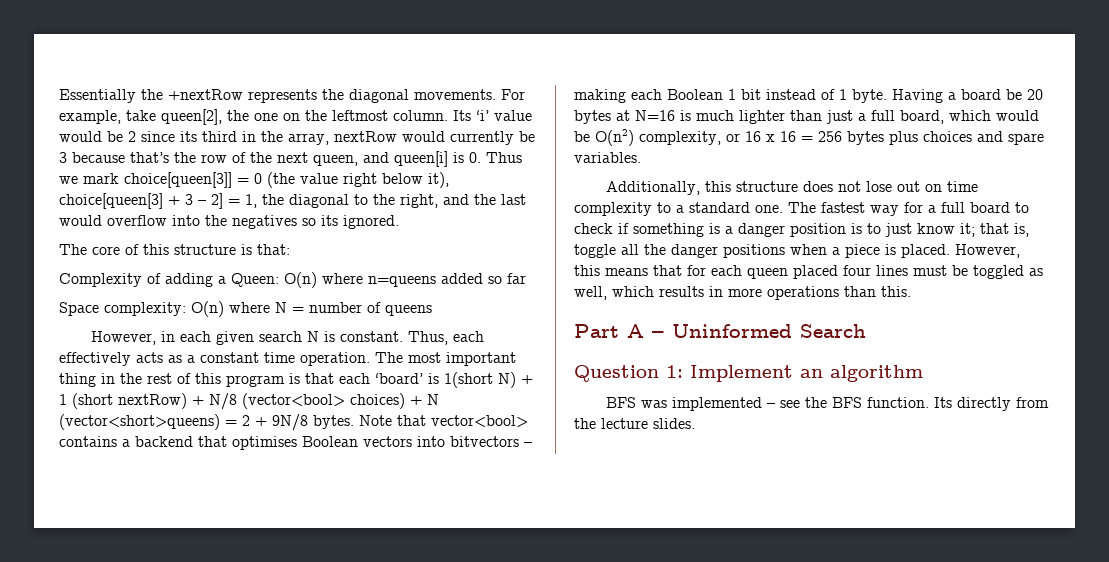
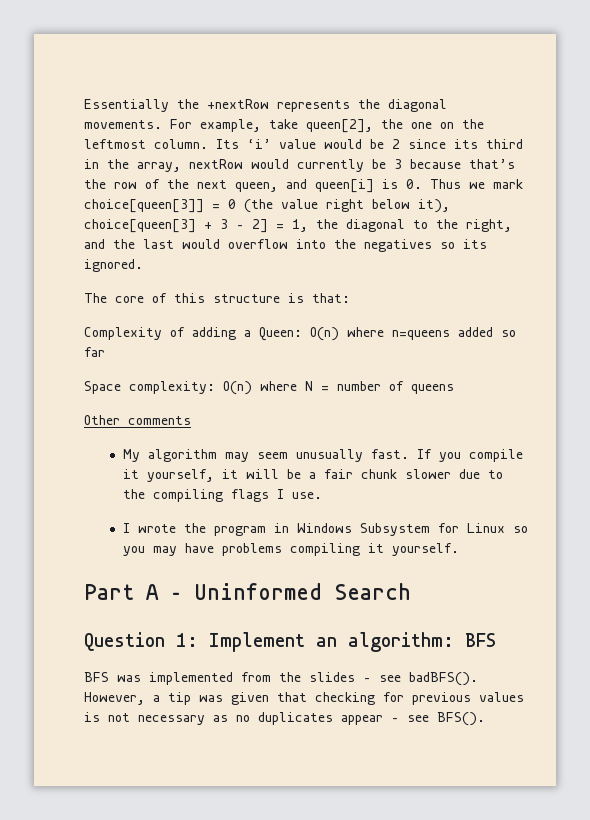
- However, in each given search N is constant. Thus, each effectively acts as a constant time operation. The most important thing in the rest of this program is that each ‘board’ is 1(short N) + 1 (short nextRow) + N/8 (vector<bool> choices) + N (vector<short>queens) = 2 + 9N/8 bytes. Note that vector<bool> contains a backend that optimises Boolean vectors into bitvectors – making each Boolean 1 bit instead of 1 byte. Having a board be 20 bytes at N=16 is much lighter than just a full board, which would be O(n2) complexity, or 16 x 16 = 256 bytes plus choices and spare variables.
- Additionally, this structure does not lose out on time complexity to a standard one. The fastest way for a full board to check if something is a danger position is to just know it; that is, toggle all the danger positions when a piece is placed. However, this means that for each queen placed four lines must be toggled as well, which results in more operations than this.
+ Other comments
+ My algorithm may seem unusually fast. If you compile it yourself, it will be a fair chunk slower due to the compiling flags I use.
+ I wrote the program in Windows Subsystem for Linux so you may have problems compiling it yourself.
- Question 1: Implement an algorithm
+ Question 1: Implement an algorithm: BFS
- BFS was implemented – see the BFS function. Its directly from the lecture slides.
+ BFS was implemented from the slides – see badBFS(). However, a tip was given that checking for previous values is not necessary as no duplicates appear – see BFS().

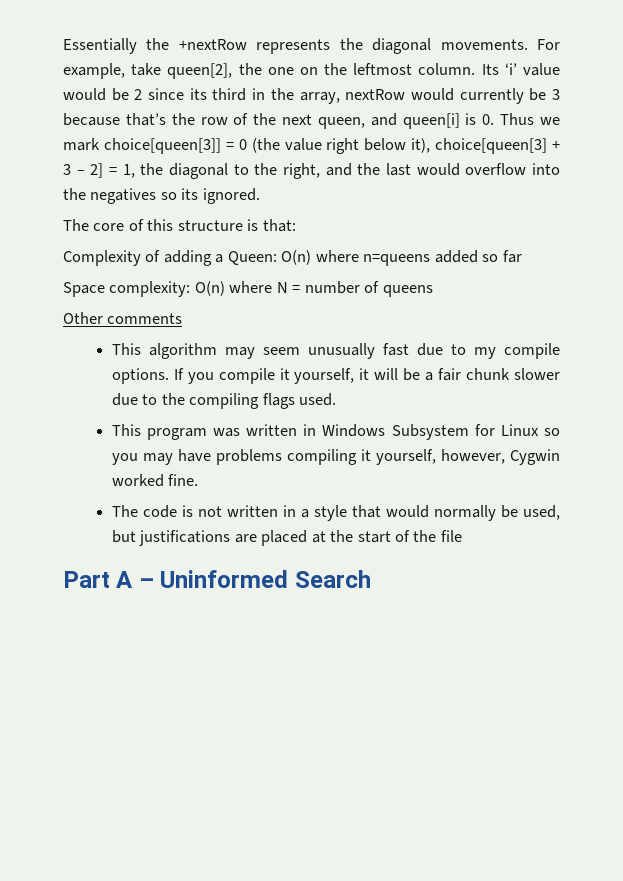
- My algorithm may seem unusually fast.
+ This algorithm may seem unusually fast due to my compile options.
- If you compile it yourself, it will be a fair chunk slower due to the compiling flags I use.
- I wrote the program in Windows Subsystem for Linux so you may have problems compiling it yourself.
+ If you compile it yourself, it will be a fair chunk slower due to the compiling flags used.
+ This program was written in Windows Subsystem for Linux so you may have problems compiling it yourself, however, Cygwin worked fine.
+ The code is not written in a style that would normally be used, but justifications are placed at the start of the file
- Question 1: Implement an algorithm: BFS
- BFS was implemented from the slides – see badBFS(). However, a tip was given that checking for previous values is not necessary as no duplicates appear – see BFS().

